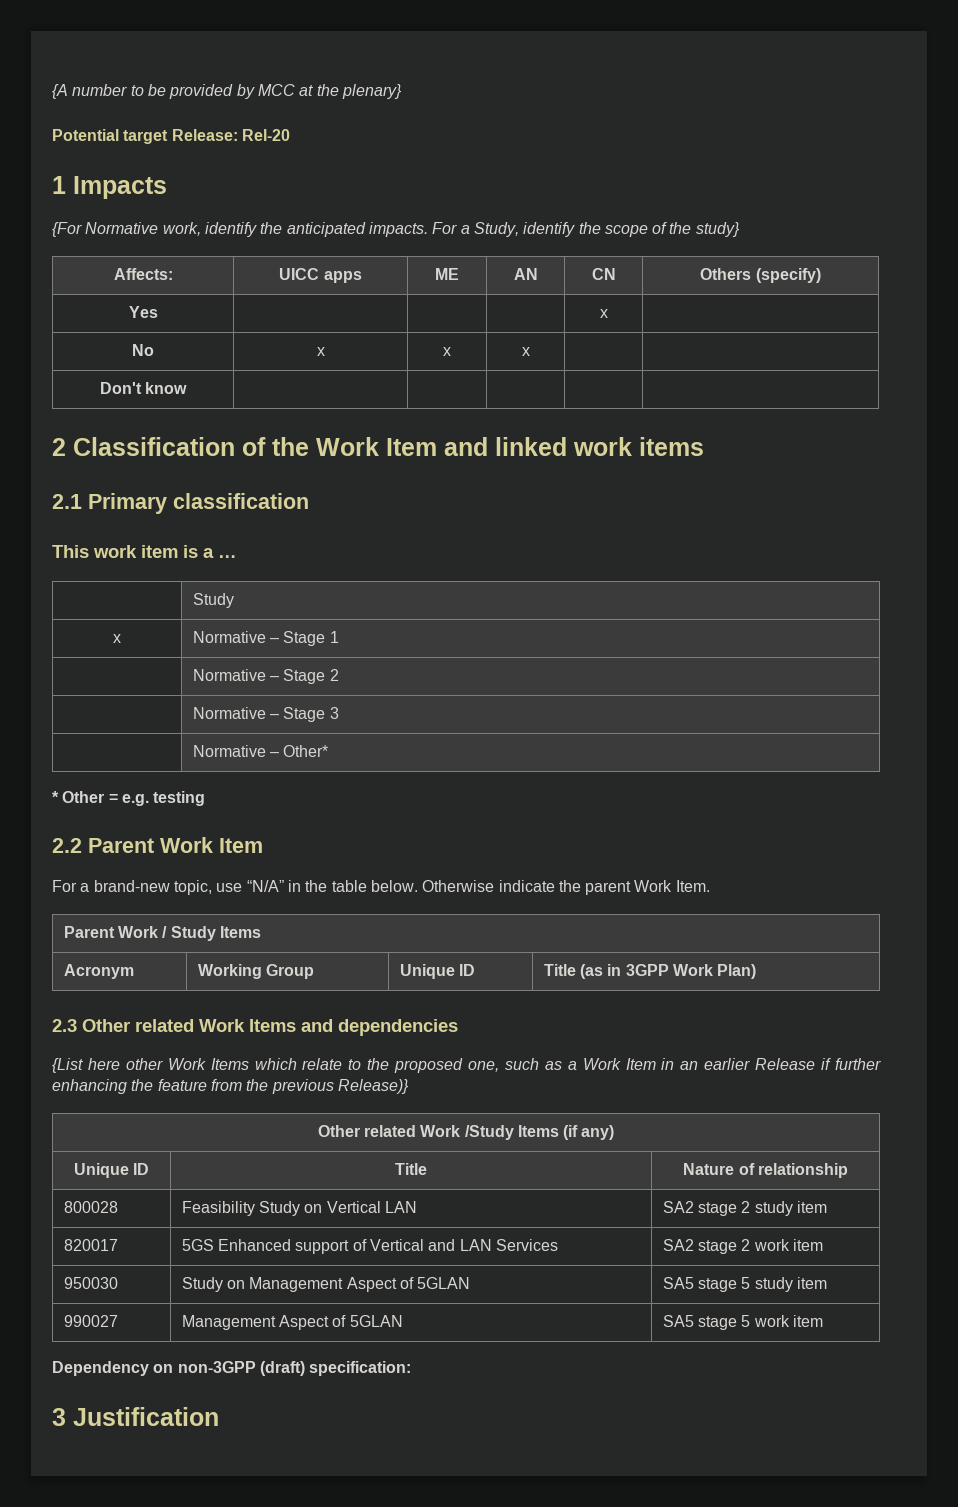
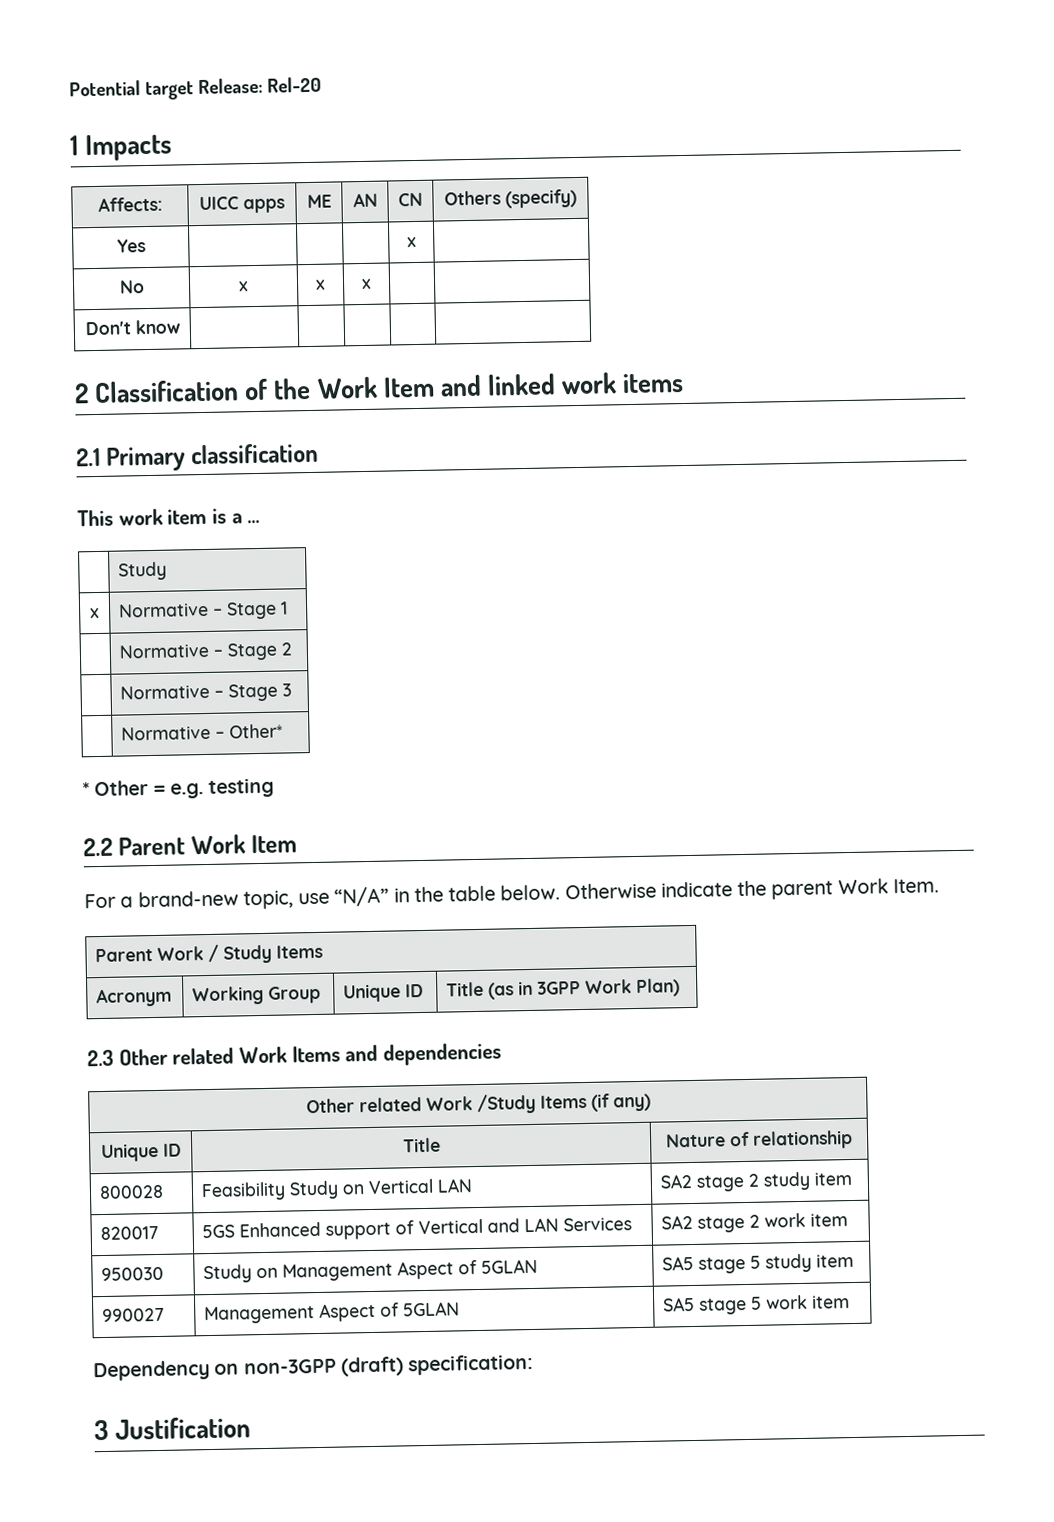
- {A number to be provided by MCC at the plenary}
- {For Normative work, identify the anticipated impacts. For a Study, identify the scope of the study}
- {List here other Work Items which relate to the proposed one, such as a Work Item in an earlier Release if further enhancing the feature from the previous Release)}

